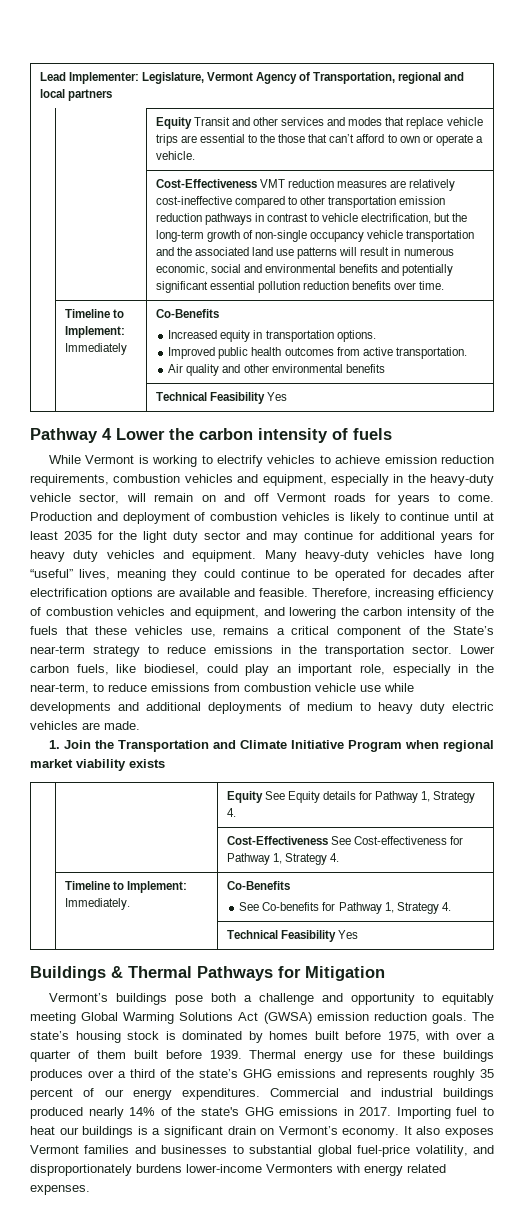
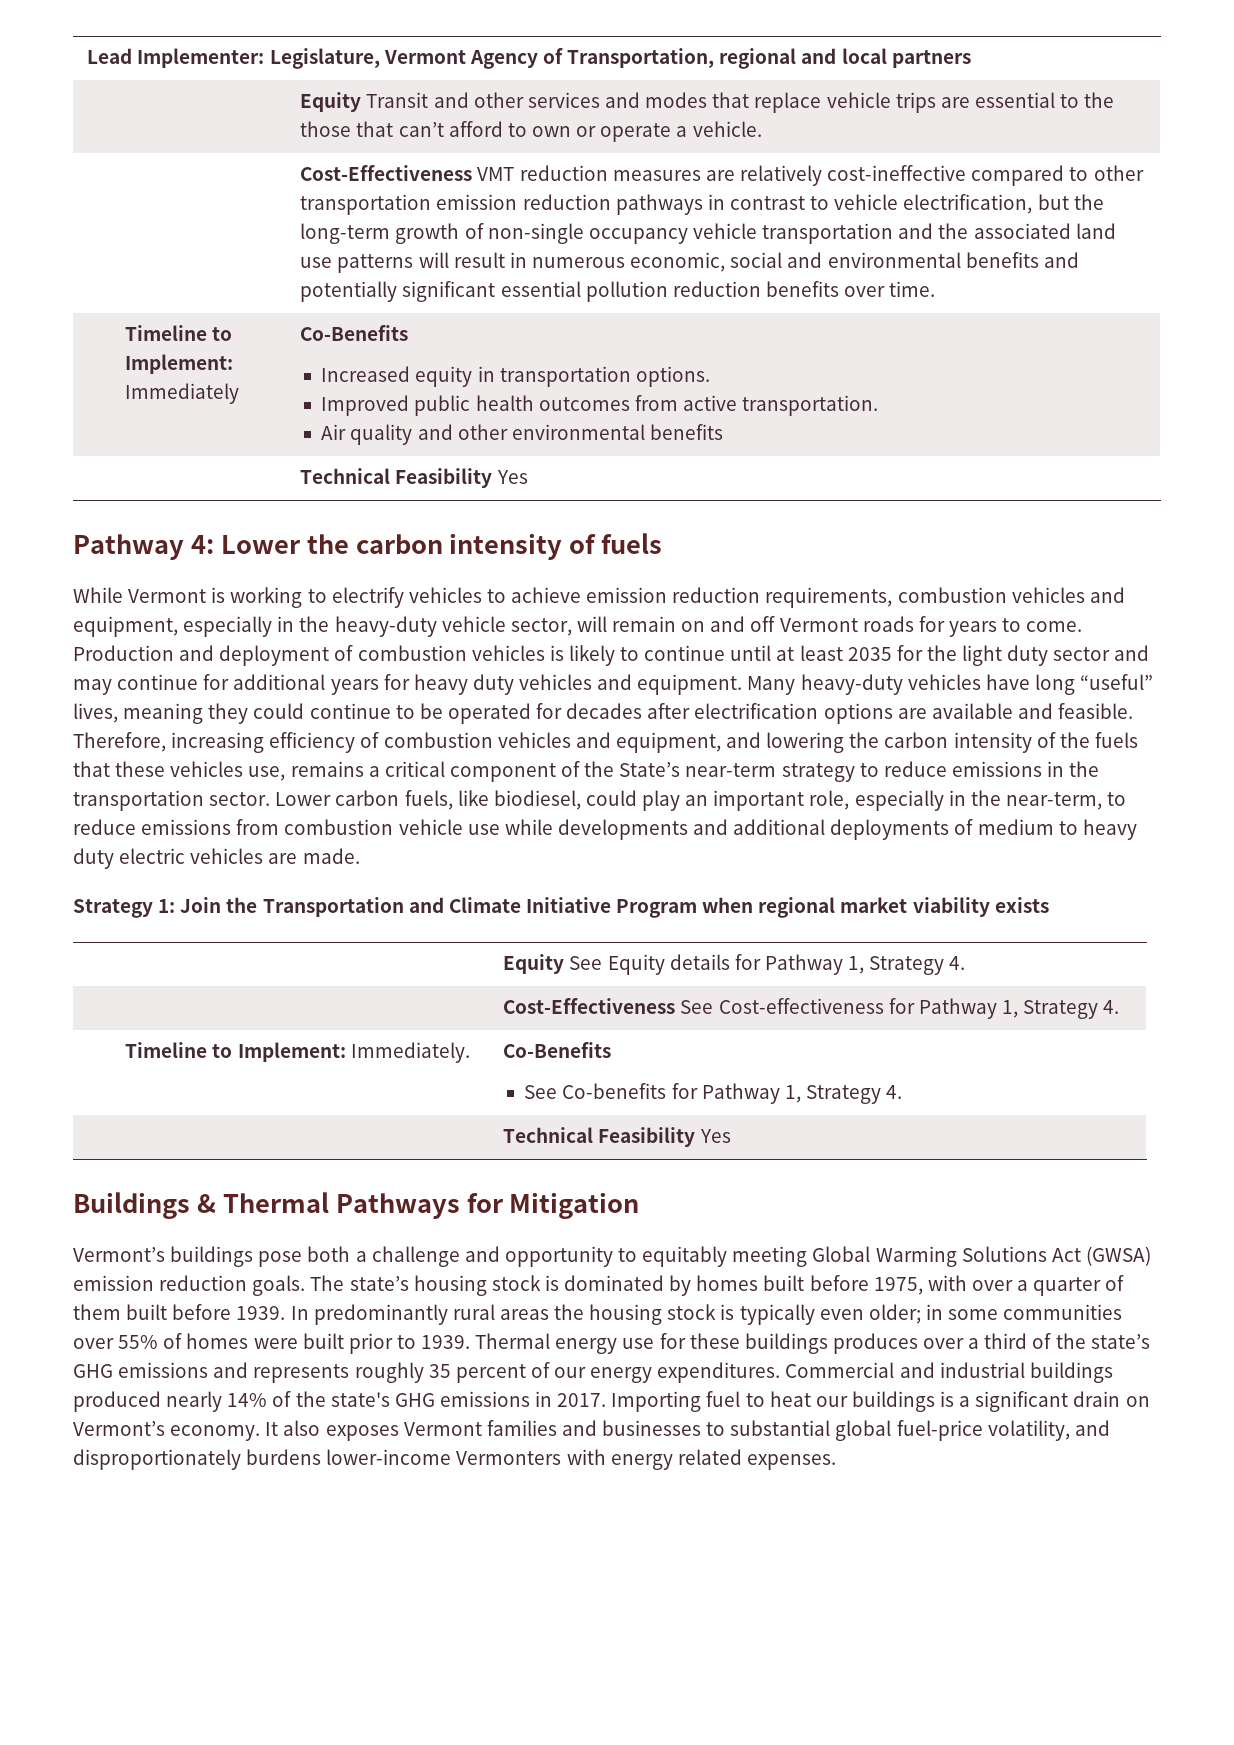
- Pathway 4 Lower the carbon intensity of fuels
+ Pathway 4: Lower the carbon intensity of fuels
- 1. Join the Transportation and Climate Initiative Program when regional market viability exists
+ Strategy 1: Join the Transportation and Climate Initiative Program when regional market viability exists
+ In predominantly rural areas the housing stock is typically even older; in some communities over 55% of homes were built prior to 1939.

